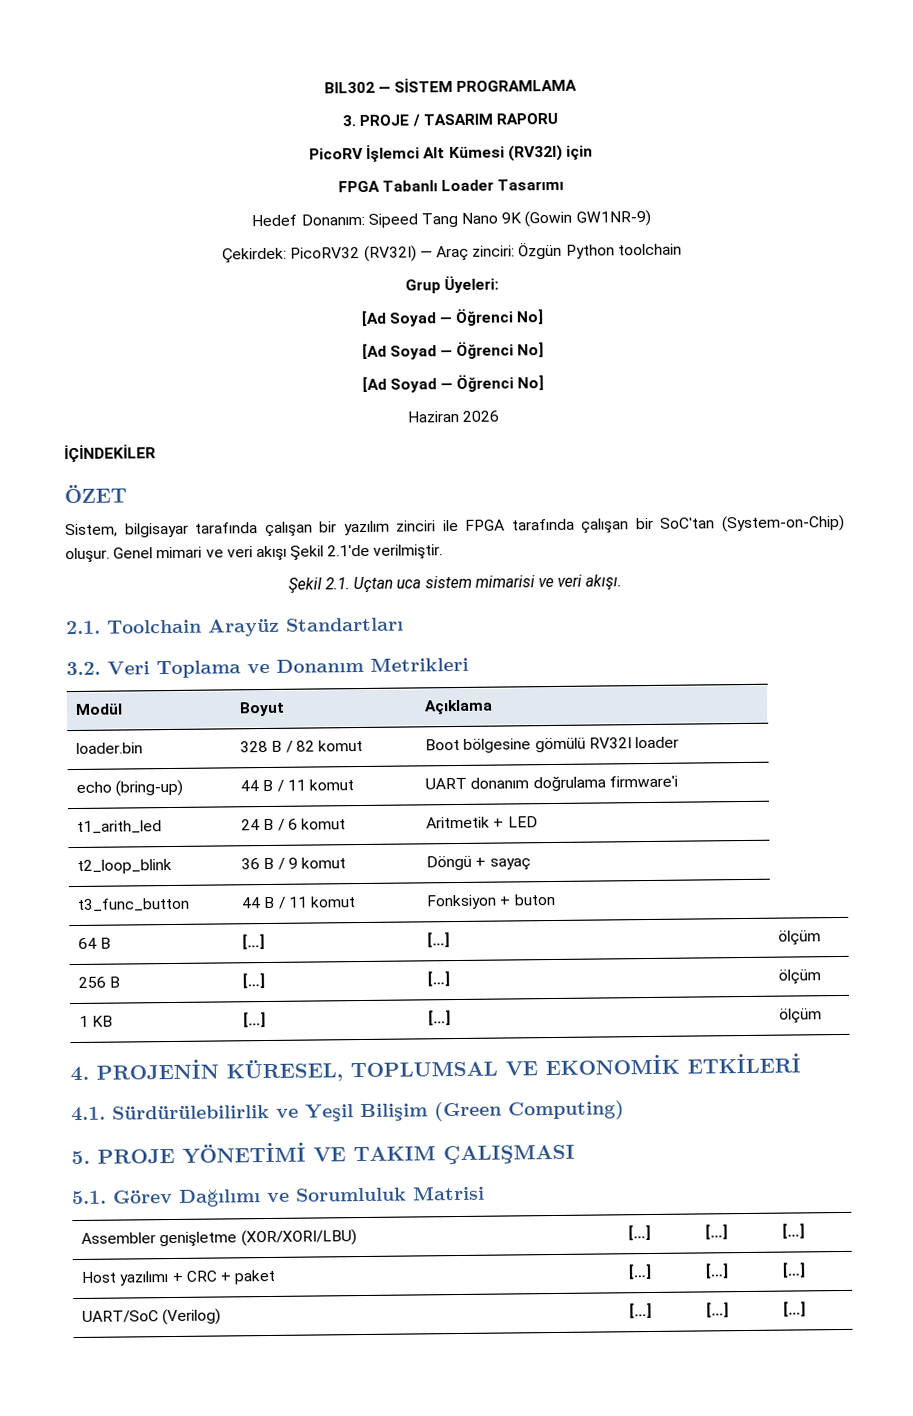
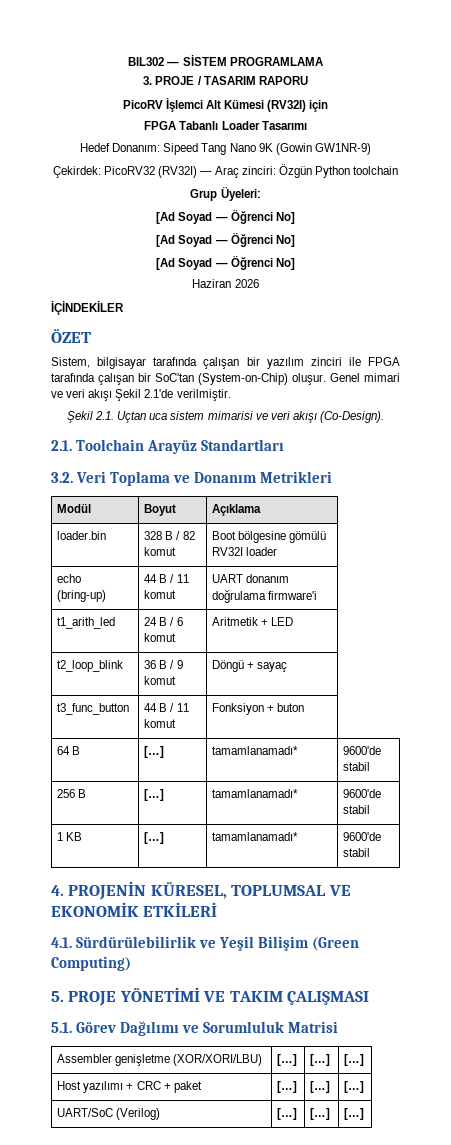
- Şekil 2.1. Uçtan uca sistem mimarisi ve veri akışı.
+ Şekil 2.1. Uçtan uca sistem mimarisi ve veri akışı (Co-Design).
- 64 B | […] | […] | ölçüm
+ 64 B | […] | tamamlanamadı* | 9600'de stabil
- 256 B | […] | […] | ölçüm
+ 256 B | […] | tamamlanamadı* | 9600'de stabil
- 1 KB | […] | […] | ölçüm
+ 1 KB | […] | tamamlanamadı* | 9600'de stabil

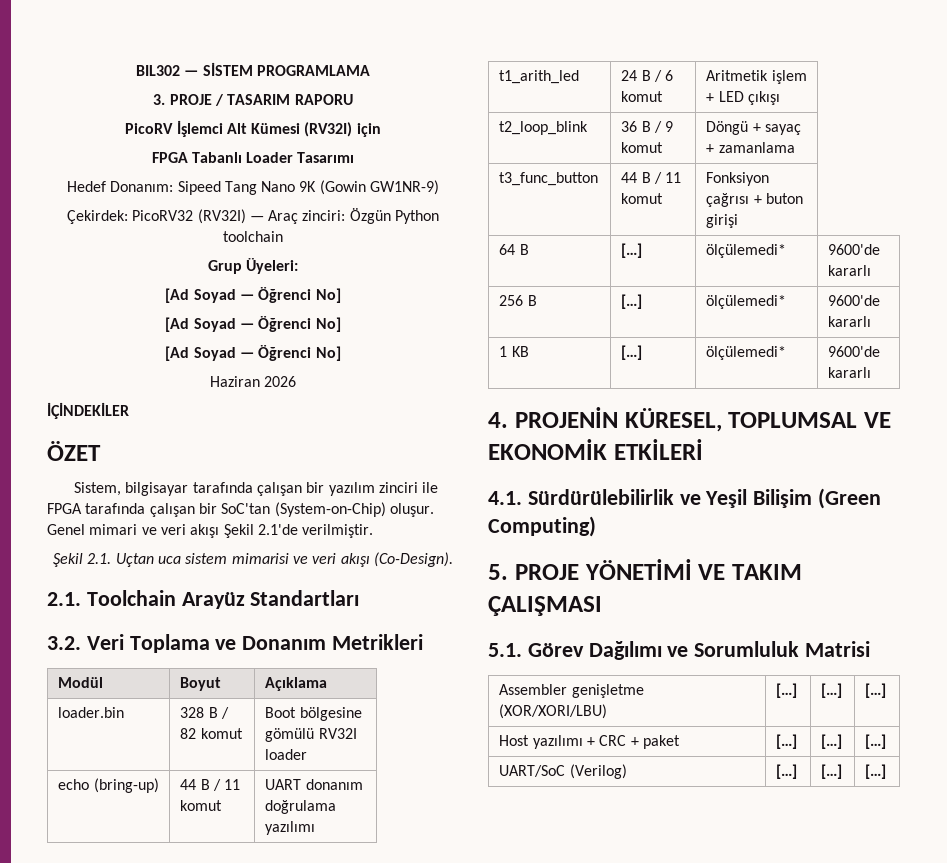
- echo (bring-up) | 44 B / 11 komut | UART donanım doğrulama firmware'i
+ echo (bring-up) | 44 B / 11 komut | UART donanım doğrulama yazılımı
- t1_arith_led | 24 B / 6 komut | Aritmetik + LED
+ t1_arith_led | 24 B / 6 komut | Aritmetik işlem + LED çıkışı
- t2_loop_blink | 36 B / 9 komut | Döngü + sayaç
+ t2_loop_blink | 36 B / 9 komut | Döngü + sayaç + zamanlama
- t3_func_button | 44 B / 11 komut | Fonksiyon + buton
+ t3_func_button | 44 B / 11 komut | Fonksiyon çağrısı + buton girişi
- 64 B | […] | tamamlanamadı* | 9600'de stabil
+ 64 B | […] | ölçülemedi* | 9600'de kararlı
- 256 B | […] | tamamlanamadı* | 9600'de stabil
+ 256 B | […] | ölçülemedi* | 9600'de kararlı
- 1 KB | […] | tamamlanamadı* | 9600'de stabil
+ 1 KB | […] | ölçülemedi* | 9600'de kararlı

